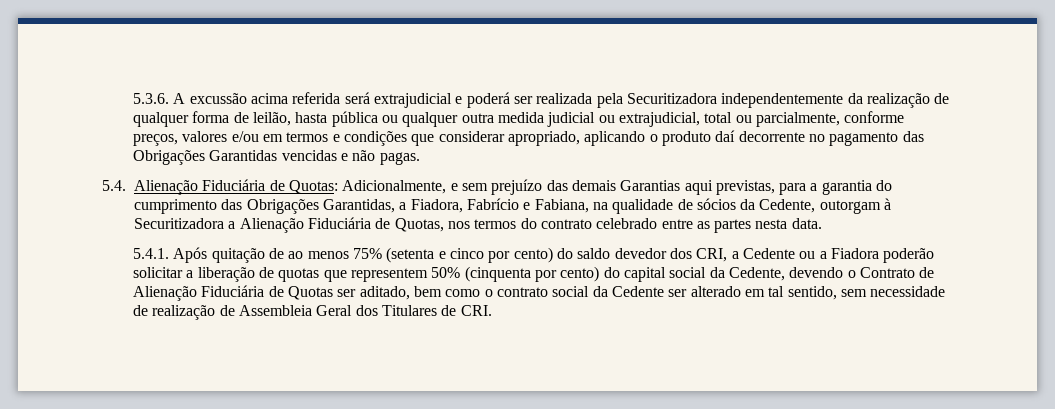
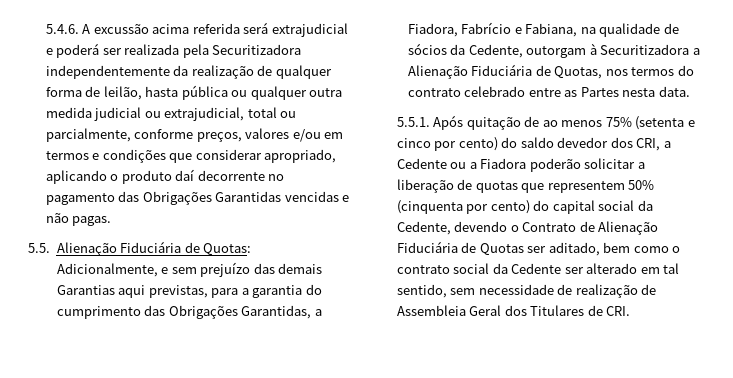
- 5.3.6. A excussão acima referida será extrajudicial e poderá ser realizada pela Securitizadora independentemente da realização de qualquer forma de leilão, hasta pública ou qualquer outra medida judicial ou extrajudicial, total ou parcialmente, conforme preços, valores e/ou em termos e condições que considerar apropriado, aplicando o produto daí decorrente no pagamento das Obrigações Garantidas vencidas e não pagas.
+ 5.4.6. A excussão acima referida será extrajudicial e poderá ser realizada pela Securitizadora independentemente da realização de qualquer forma de leilão, hasta pública ou qualquer outra medida judicial ou extrajudicial, total ou parcialmente, conforme preços, valores e/ou em termos e condições que considerar apropriado, aplicando o produto daí decorrente no pagamento das Obrigações Garantidas vencidas e não pagas.
- 5.4. Alienação Fiduciária de Quotas: Adicionalmente, e sem prejuízo das demais Garantias aqui previstas, para a garantia do cumprimento das Obrigações Garantidas, a Fiadora, Fabrício e Fabiana, na qualidade de sócios da Cedente, outorgam à Securitizadora a Alienação Fiduciária de Quotas, nos termos do contrato celebrado entre as partes nesta data.
+ 5.5. Alienação Fiduciária de Quotas: Adicionalmente, e sem prejuízo das demais Garantias aqui previstas, para a garantia do cumprimento das Obrigações Garantidas, a Fiadora, Fabrício e Fabiana, na qualidade de sócios da Cedente, outorgam à Securitizadora a Alienação Fiduciária de Quotas, nos termos do contrato celebrado entre as Partes nesta data.
- 5.4.1. Após quitação de ao menos 75% (setenta e cinco por cento) do saldo devedor dos CRI, a Cedente ou a Fiadora poderão solicitar a liberação de quotas que representem 50% (cinquenta por cento) do capital social da Cedente, devendo o Contrato de Alienação Fiduciária de Quotas ser aditado, bem como o contrato social da Cedente ser alterado em tal sentido, sem necessidade de realização de Assembleia Geral dos Titulares de CRI.
+ 5.5.1. Após quitação de ao menos 75% (setenta e cinco por cento) do saldo devedor dos CRI, a Cedente ou a Fiadora poderão solicitar a liberação de quotas que representem 50% (cinquenta por cento) do capital social da Cedente, devendo o Contrato de Alienação Fiduciária de Quotas ser aditado, bem como o contrato social da Cedente ser alterado em tal sentido, sem necessidade de realização de Assembleia Geral dos Titulares de CRI.

